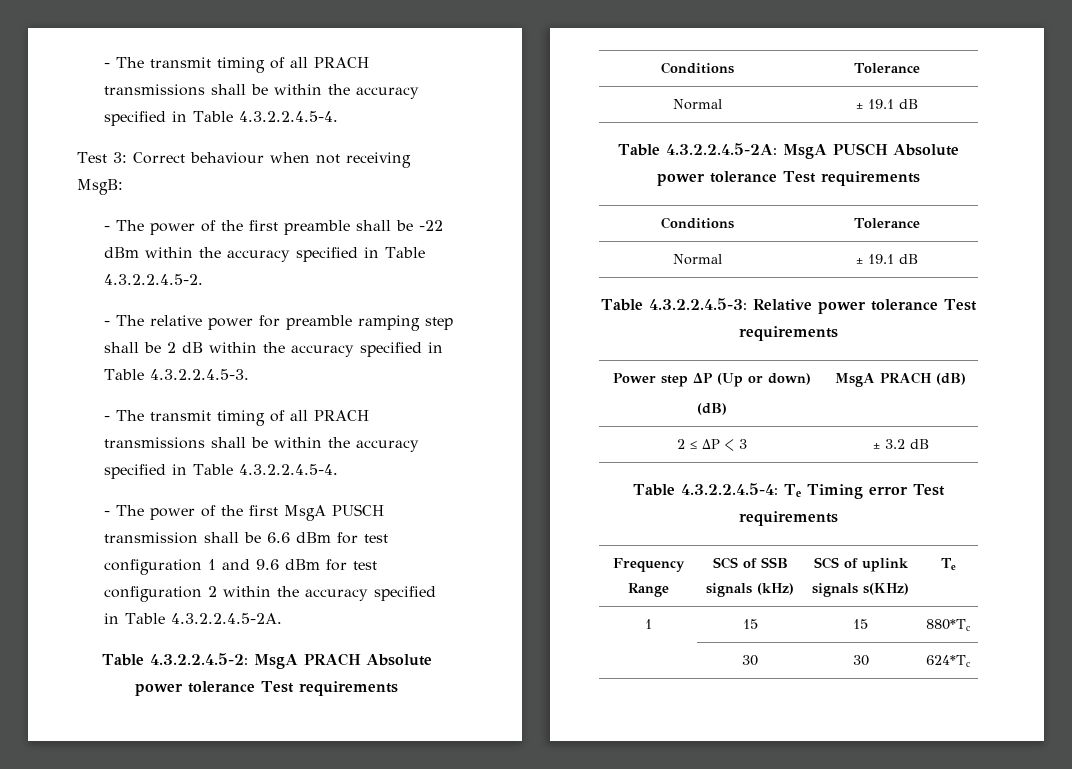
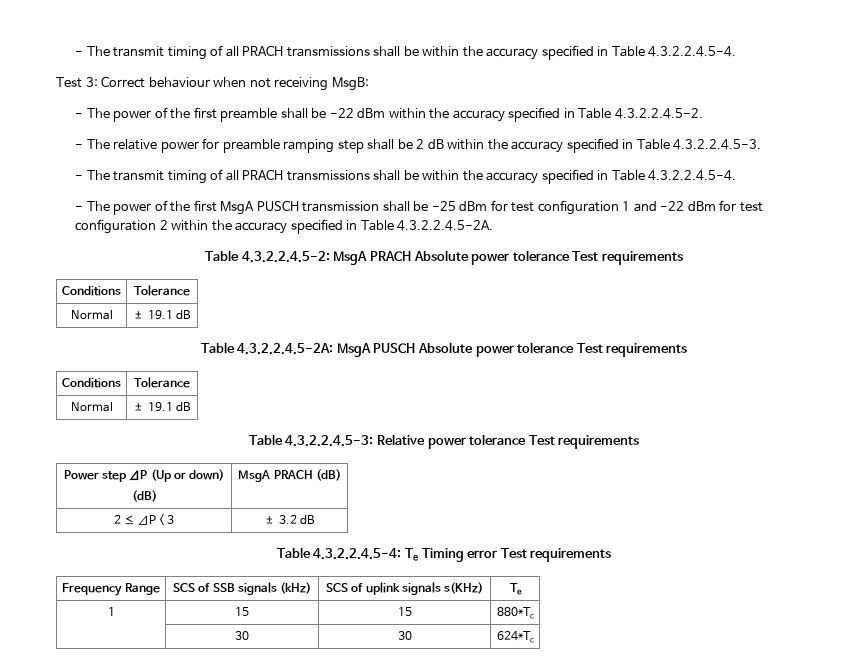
- - The power of the first MsgA PUSCH transmission shall be 6.6 dBm for test configuration 1 and 9.6 dBm for test configuration 2 within the accuracy specified in Table 4.3.2.2.4.5-2A.
+ - The power of the first MsgA PUSCH transmission shall be -25 dBm for test configuration 1 and -22 dBm for test configuration 2 within the accuracy specified in Table 4.3.2.2.4.5-2A.

